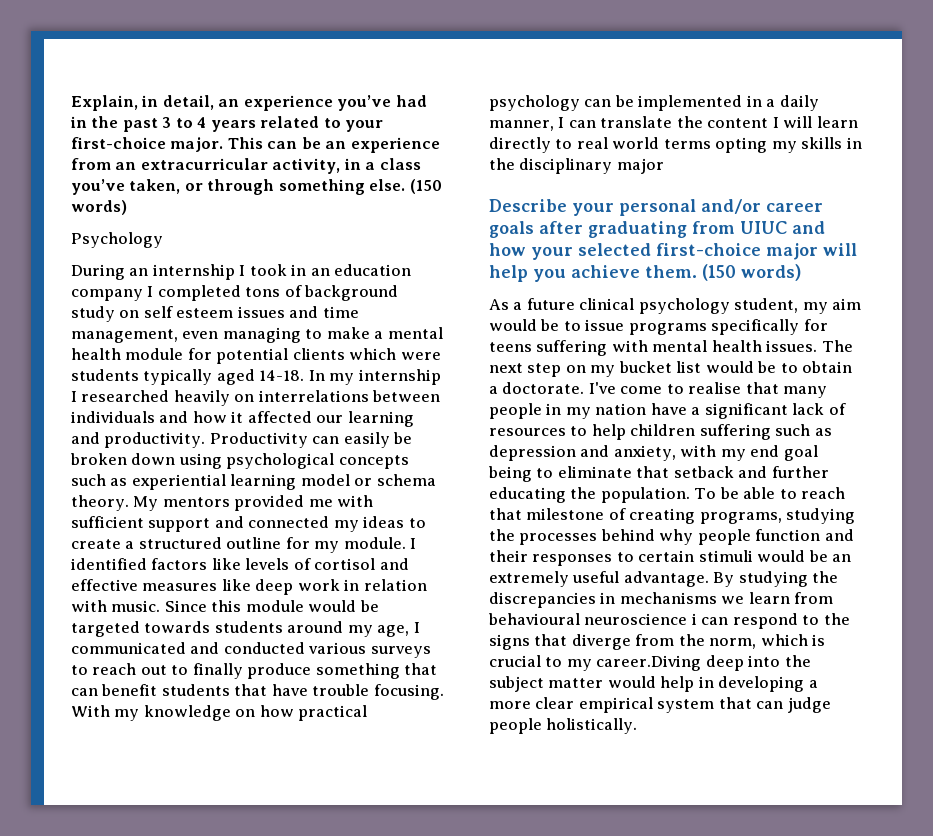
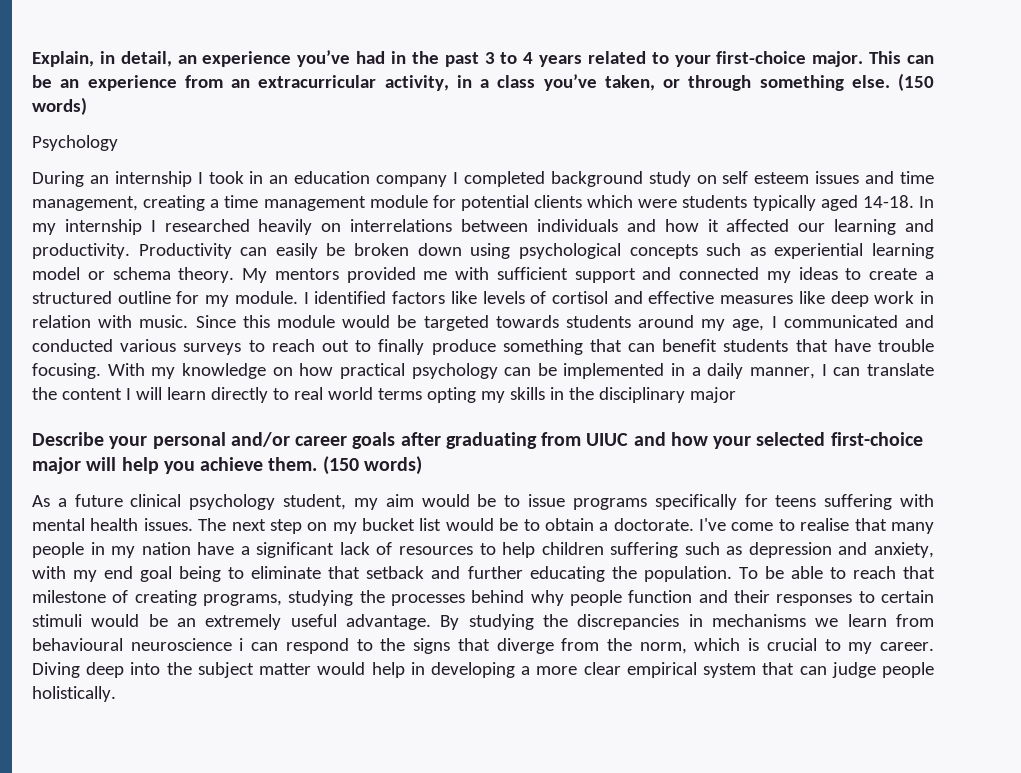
- During an internship I took in an education company I completed tons of background study on self esteem issues and time management, even managing to make a mental health module for potential clients which were students typically aged 14-18.
+ During an internship I took in an education company I completed background study on self esteem issues and time management, creating a time management module for potential clients which were students typically aged 14-18.
- By studying the discrepancies in mechanisms we learn from behavioural neuroscience i can respond to the signs that diverge from the norm, which is crucial to my career.Diving deep into the subject matter would help in developing a more clear empirical system that can judge people holistically.
+ By studying the discrepancies in mechanisms we learn from behavioural neuroscience i can respond to the signs that diverge from the norm, which is crucial to my career. Diving deep into the subject matter would help in developing a more clear empirical system that can judge people holistically.

